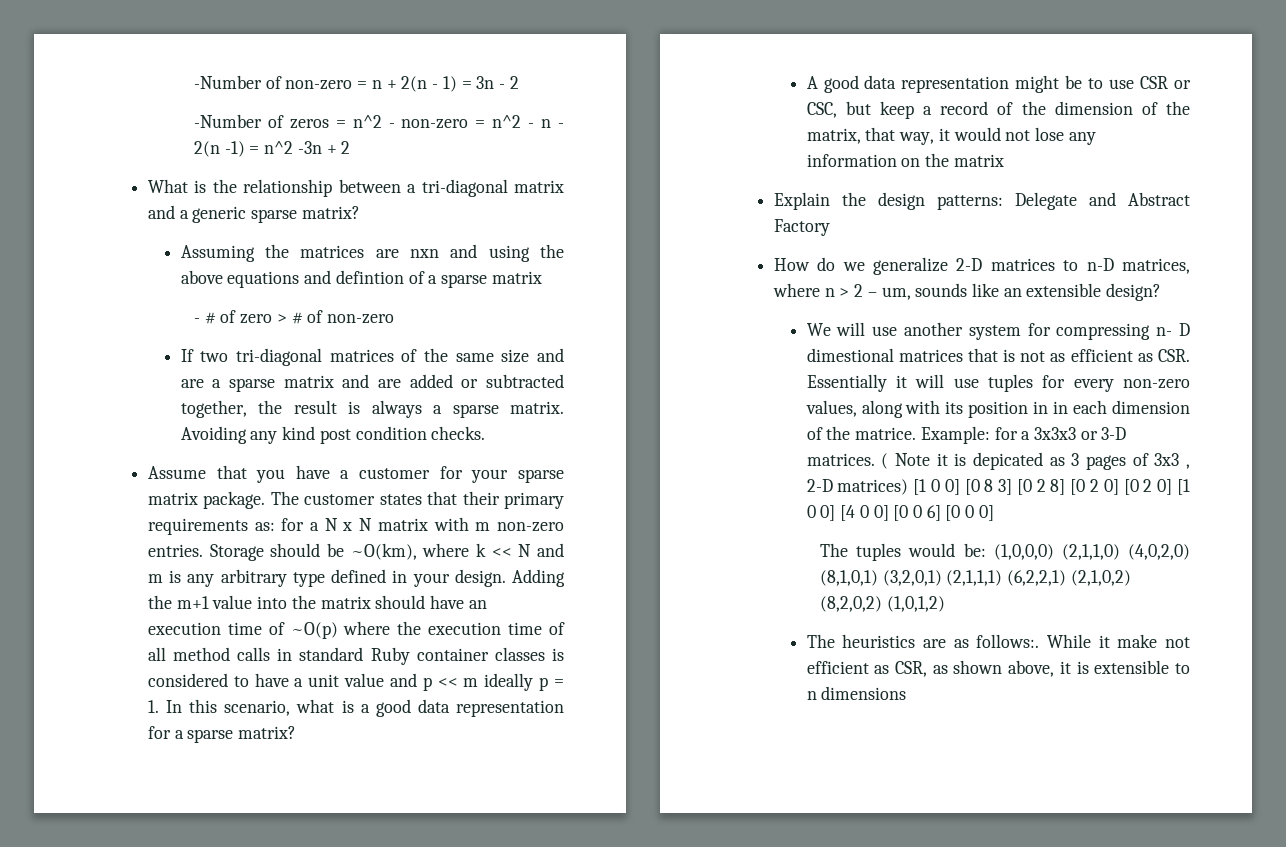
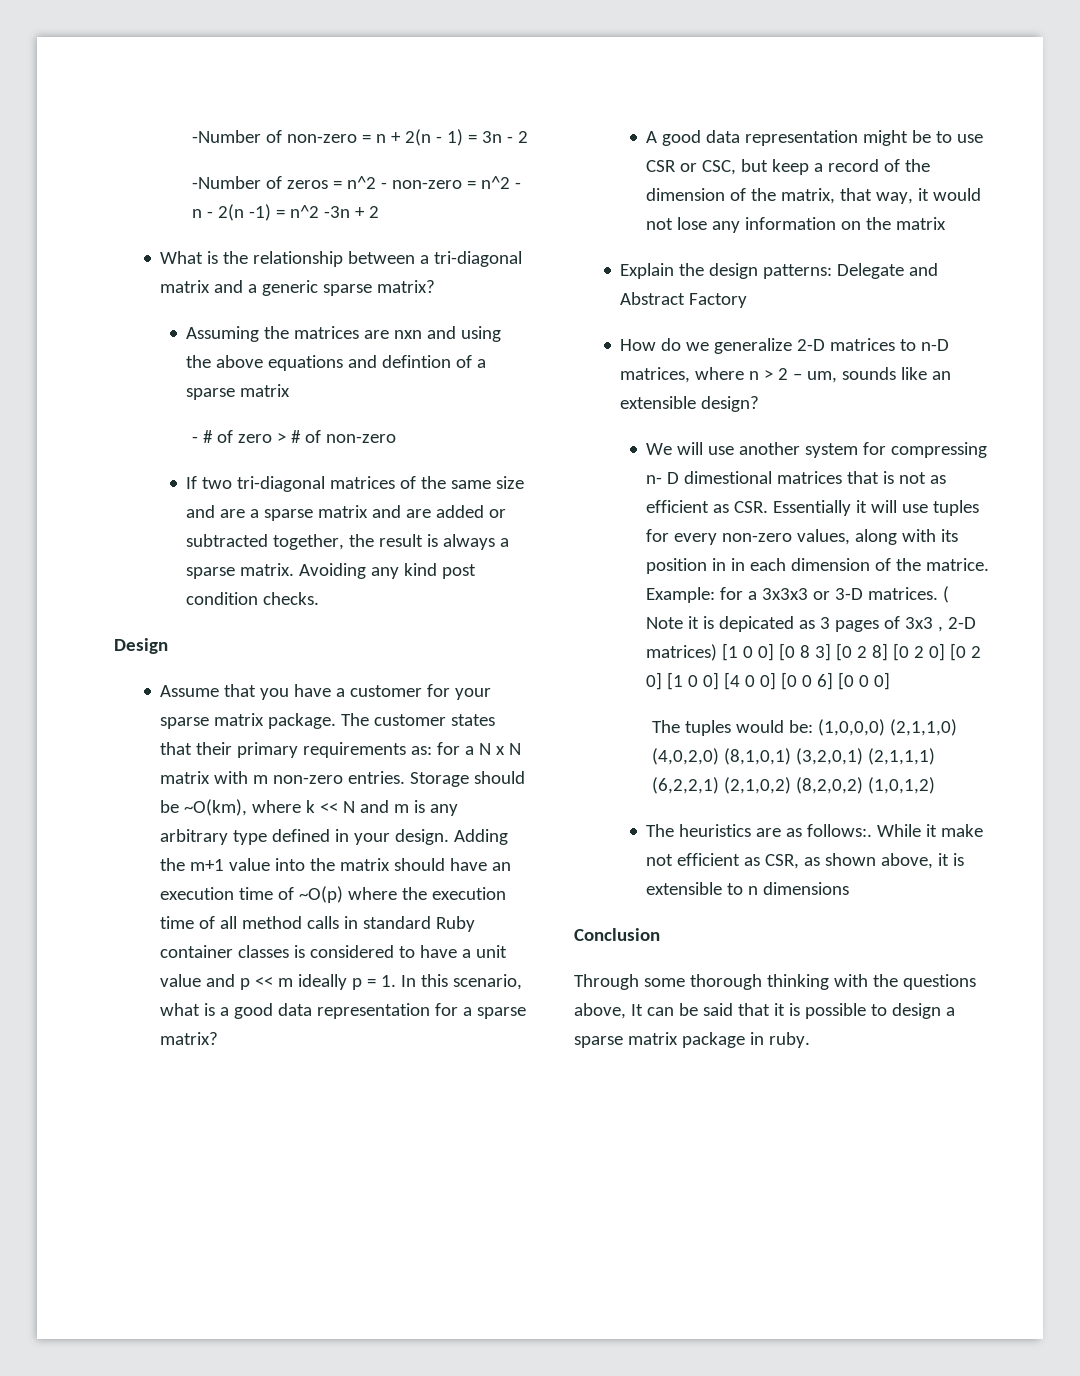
+ Design
+ Conclusion
+ Through some thorough thinking with the questions above, It can be said that it is possible to design a sparse matrix package in ruby.

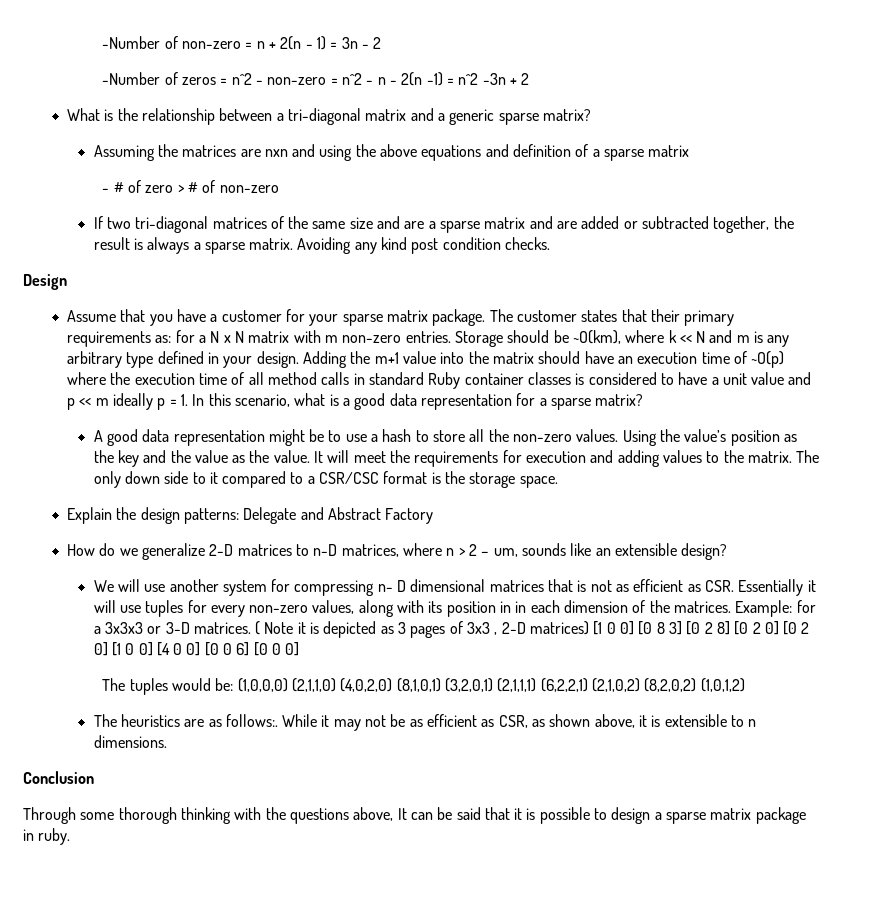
- Assuming the matrices are nxn and using the above equations and defintion of a sparse matrix
+ Assuming the matrices are nxn and using the above equations and definition of a sparse matrix
- A good data representation might be to use CSR or CSC, but keep a record of the dimension of the matrix, that way, it would not lose any information on the matrix
+ A good data representation might be to use a hash to store all the non-zero values. Using the value’s position as the key and the value as the value. It will meet the requirements for execution and adding values to the matrix. The only down side to it compared to a CSR/CSC format is the storage space.
- We will use another system for compressing n- D dimestional matrices that is not as efficient as CSR. Essentially it will use tuples for every non-zero values, along with its position in in each dimension of the matrice.
+ We will use another system for compressing n- D dimensional matrices that is not as efficient as CSR. Essentially it will use tuples for every non-zero values, along with its position in in each dimension of the matrices.
- ( Note it is depicated as 3 pages of 3x3 , 2-D matrices) [1 0 0] [0 8 3] [0 2 8] [0 2 0] [0 2 0] [1 0 0] [4 0 0] [0 0 6] [0 0 0]
+ ( Note it is depicted as 3 pages of 3x3 , 2-D matrices) [1 0 0] [0 8 3] [0 2 8] [0 2 0] [0 2 0] [1 0 0] [4 0 0] [0 0 6] [0 0 0]
- While it make not efficient as CSR, as shown above, it is extensible to n dimensions
+ While it may not be as efficient as CSR, as shown above, it is extensible to n dimensions.

